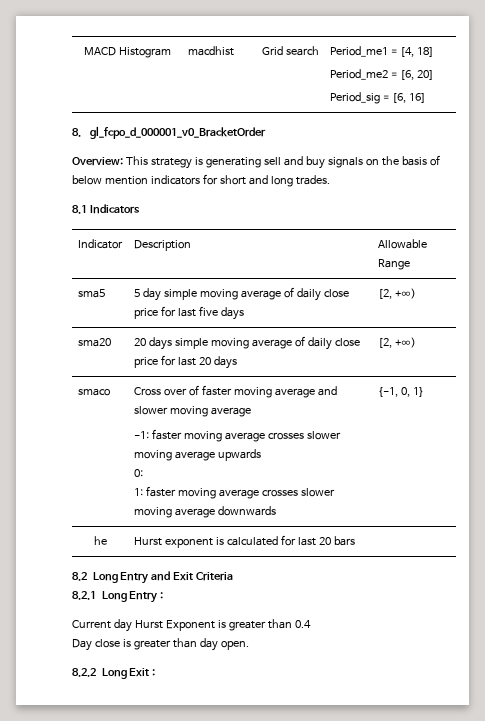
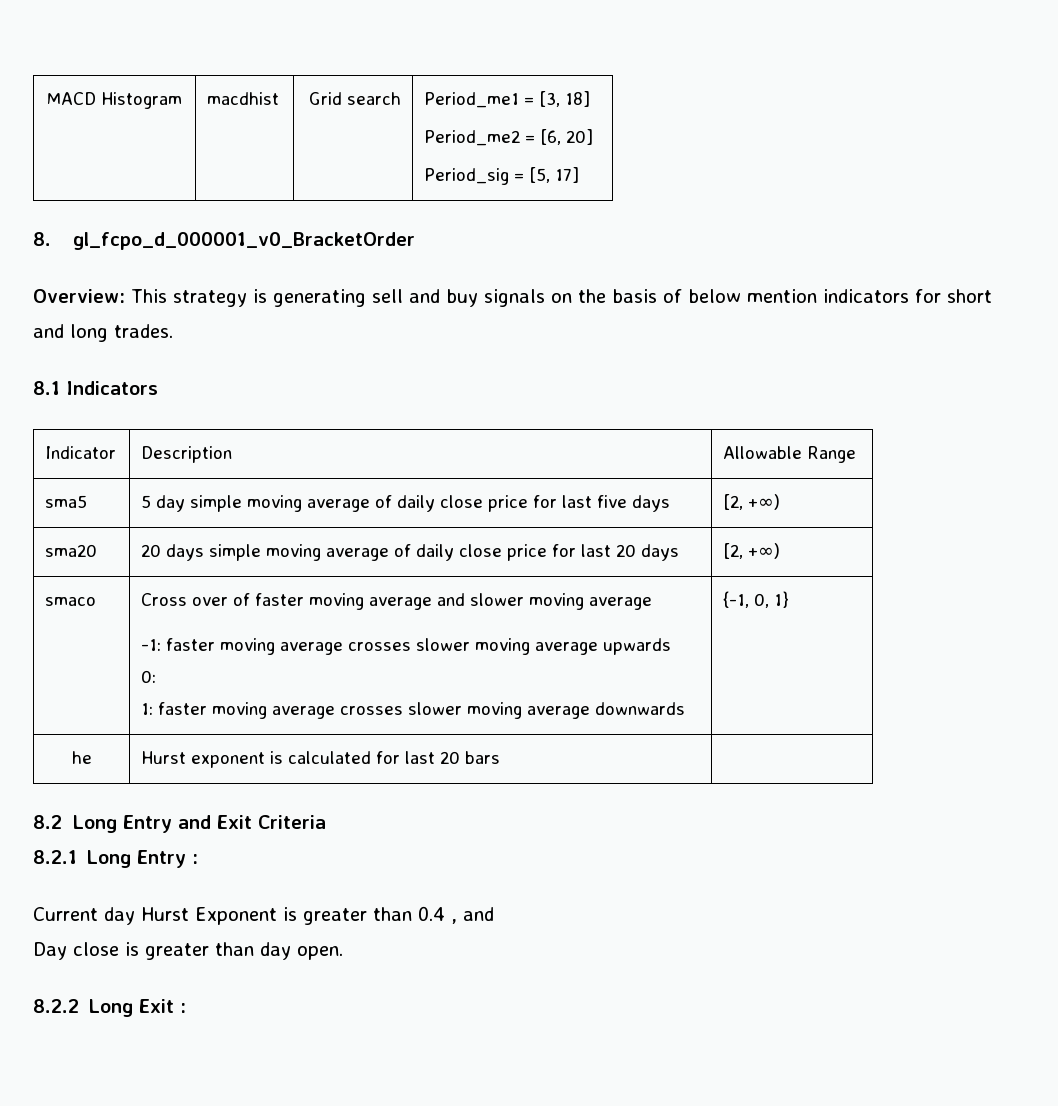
- MACD Histogram | macdhist | Grid search | Period_me1 = [4, 18]
+ MACD Histogram | macdhist | Grid search | Period_me1 = [3, 18]
  Period_me2 = [6, 20]
- Period_sig = [6, 16]
+ Period_sig = [5, 17]
- Current day Hurst Exponent is greater than 0.4
+ Current day Hurst Exponent is greater than 0.4 , and

